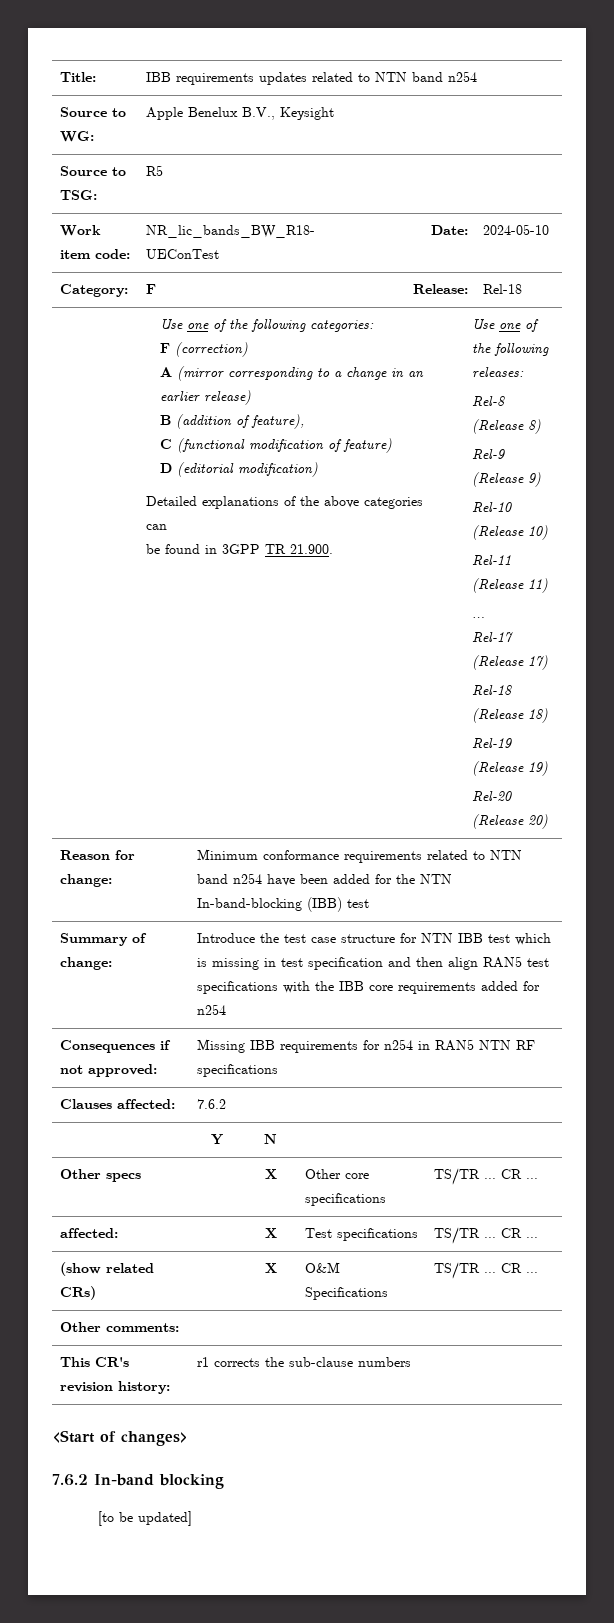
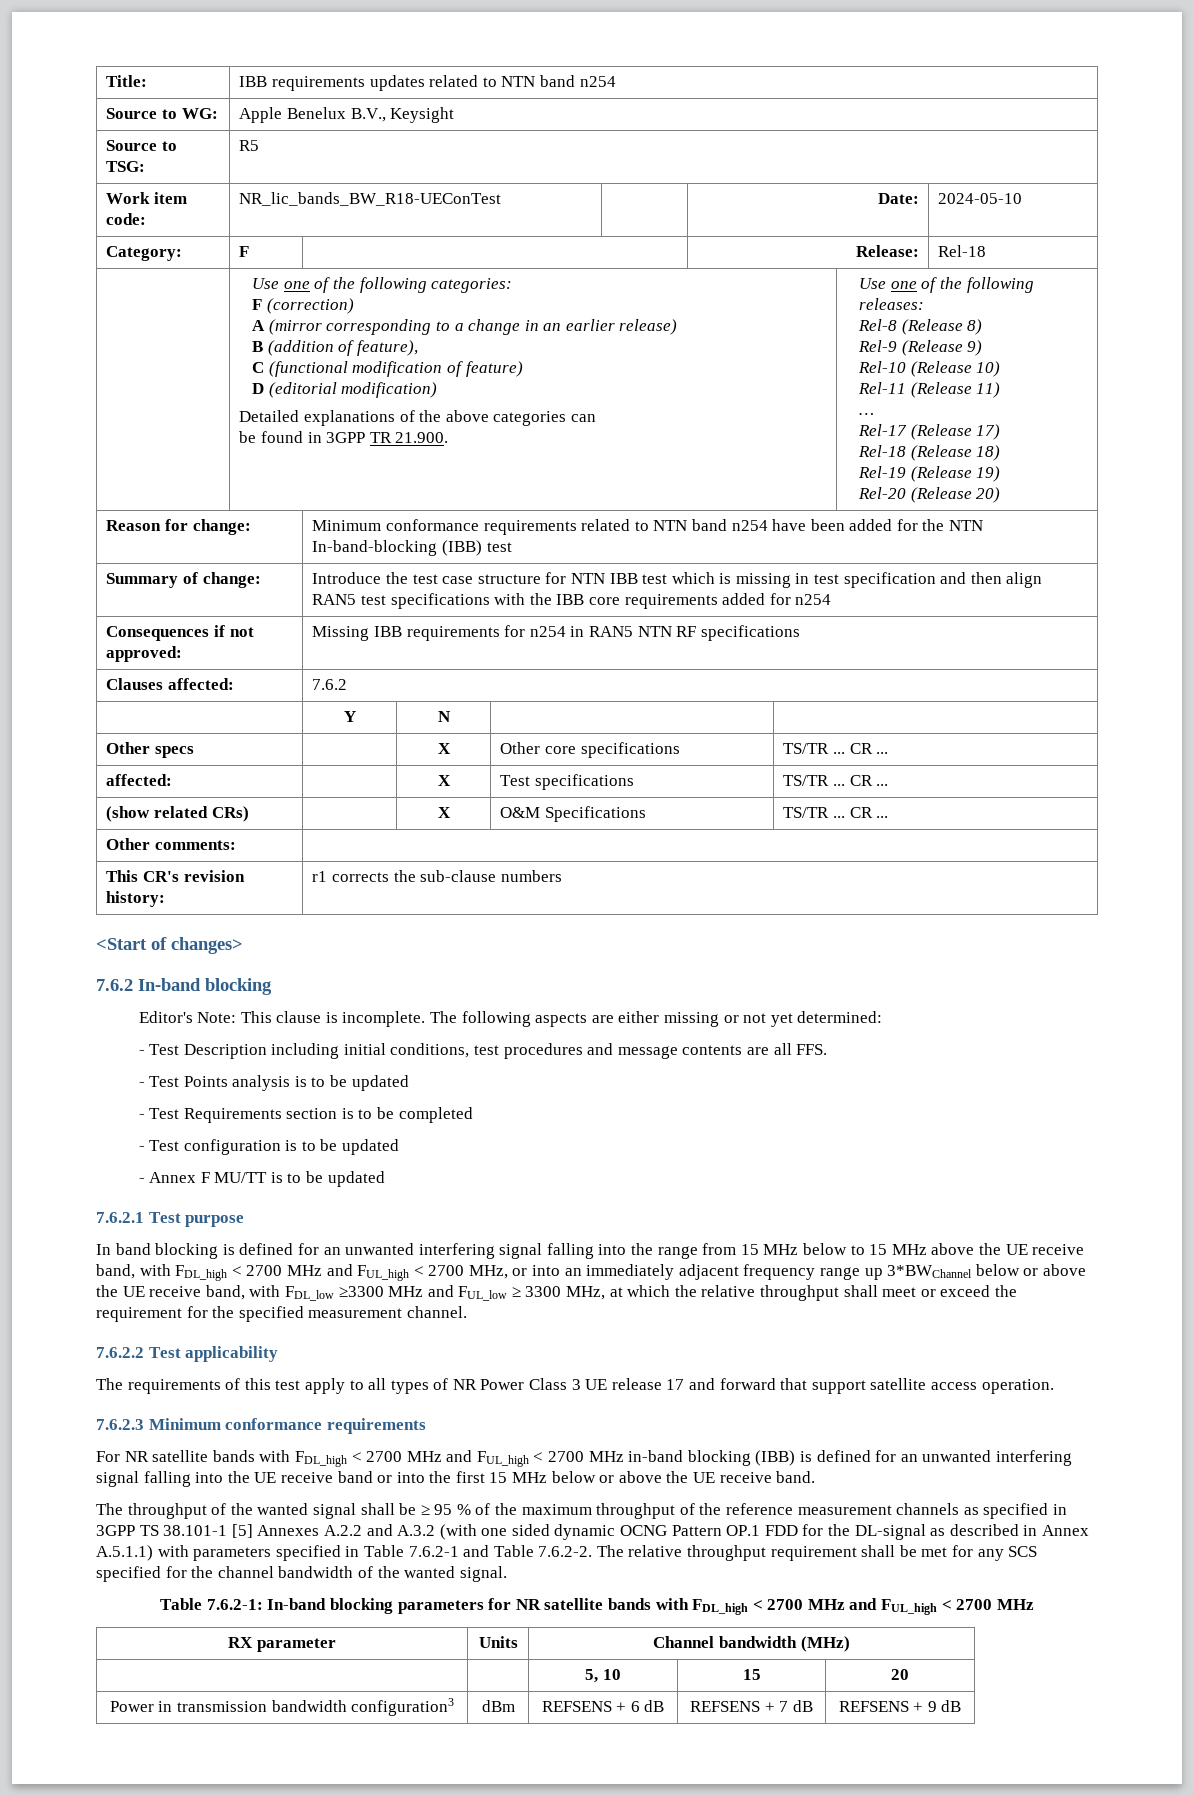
- [to be updated]
+ Editor's Note: This clause is incomplete. The following aspects are either missing or not yet determined:
+ - Test Description including initial conditions, test procedures and message contents are all FFS.
+ - Test Points analysis is to be updated
+ - Test Requirements section is to be completed
+ - Test configuration is to be updated
+ - Annex F MU/TT is to be updated
+ 7.6.2.1 Test purpose
+ In band blocking is defined for an unwanted interfering signal falling into the range from 15 MHz below to 15 MHz above the UE receive band, with FDL_high < 2700 MHz and FUL_high < 2700 MHz, or into an immediately adjacent frequency range up 3*BWChannel below or above the UE receive band, with FDL_low ≥3300 MHz and FUL_low ≥ 3300 MHz, at which the relative throughput shall meet or exceed the requirement for the specified measurement channel.
+ 7.6.2.2 Test applicability
+ The requirements of this test apply to all types of NR Power Class 3 UE release 17 and forward that support satellite access operation.
+ 7.6.2.3 Minimum conformance requirements
+ For NR satellite bands with FDL_high < 2700 MHz and FUL_high < 2700 MHz in-band blocking (IBB) is defined for an unwanted interfering signal falling into the UE receive band or into the first 15 MHz below or above the UE receive band.
+ The throughput of the wanted signal shall be ≥ 95 % of the maximum throughput of the reference measurement channels as specified in 3GPP TS 38.101-1 [5] Annexes A.2.2 and A.3.2 (with one sided dynamic OCNG Pattern OP.1 FDD for the DL-signal as described in Annex A.5.1.1) with parameters specified in Table 7.6.2-1 and Table 7.6.2-2. The relative throughput requirement shall be met for any SCS specified for the channel bandwidth of the wanted signal.
+ Table 7.6.2-1: In-band blocking parameters for NR satellite bands with FDL_high < 2700 MHz and FUL_high < 2700 MHz
+ RX parameter | Units | Channel bandwidth (MHz)
+ | | 5, 10 | 15 | 20
+ Power in transmission bandwidth configuration3 | dBm | REFSENS + 6 dB | REFSENS + 7 dB | REFSENS + 9 dB

